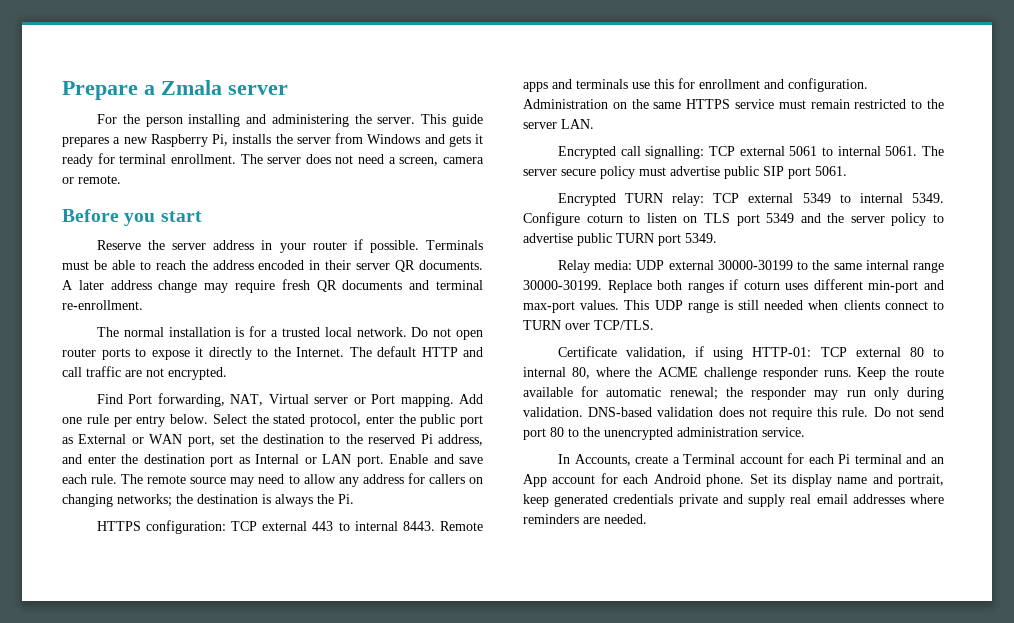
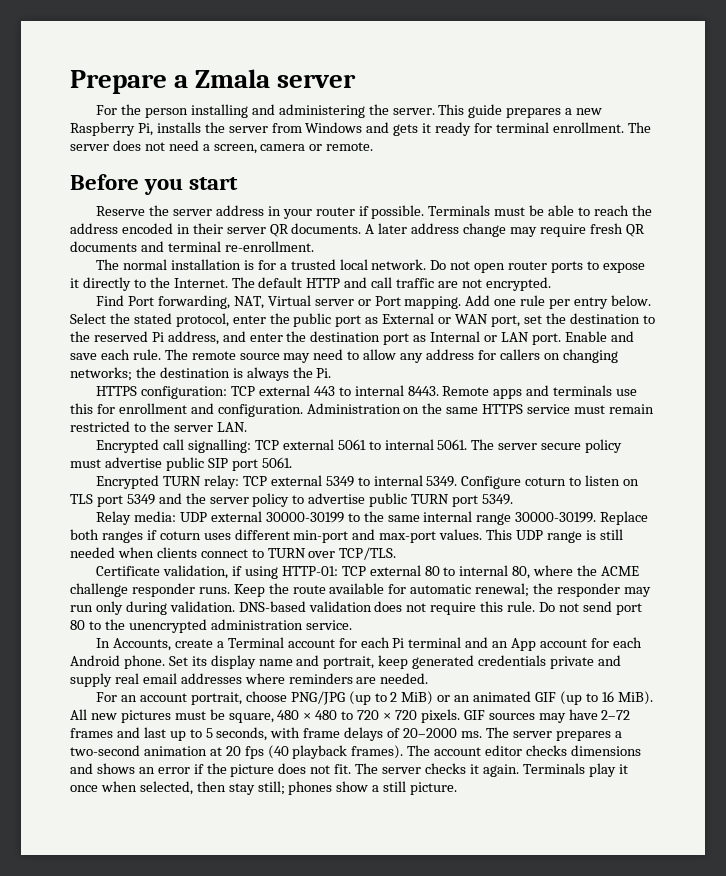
+ For an account portrait, choose PNG/JPG (up to 2 MiB) or an animated GIF (up to 16 MiB). All new pictures must be square, 480 × 480 to 720 × 720 pixels. GIF sources may have 2–72 frames and last up to 5 seconds, with frame delays of 20–2000 ms. The server prepares a two-second animation at 20 fps (40 playback frames). The account editor checks dimensions and shows an error if the picture does not fit. The server checks it again. Terminals play it once when selected, then stay still; phones show a still picture.

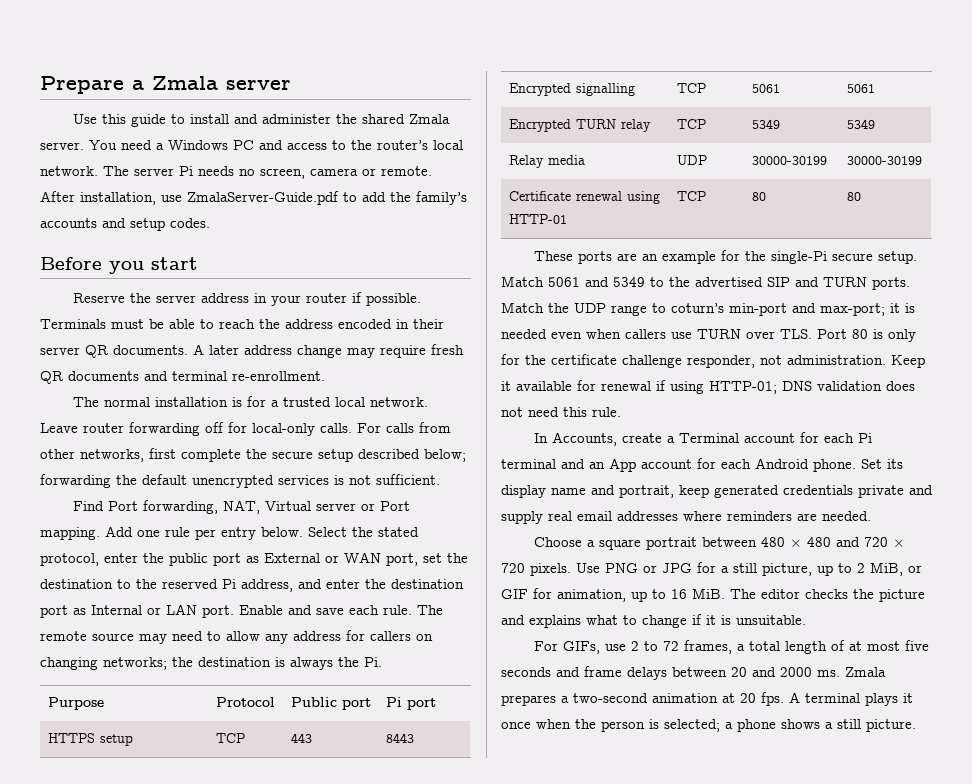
- For the person installing and administering the server. This guide prepares a new Raspberry Pi, installs the server from Windows and gets it ready for terminal enrollment. The server does not need a screen, camera or remote.
+ Use this guide to install and administer the shared Zmala server. You need a Windows PC and access to the router’s local network. The server Pi needs no screen, camera or remote. After installation, use ZmalaServer-Guide.pdf to add the family’s accounts and setup codes.
- Do not open router ports to expose it directly to the Internet. The default HTTP and call traffic are not encrypted.
+ Leave router forwarding off for local-only calls. For calls from other networks, first complete the secure setup described below; forwarding the default unencrypted services is not sufficient.
- HTTPS configuration: TCP external 443 to internal 8443. Remote apps and terminals use this for enrollment and configuration. Administration on the same HTTPS service must remain restricted to the server LAN.
- Encrypted call signalling: TCP external 5061 to internal 5061. The server secure policy must advertise public SIP port 5061.
- Encrypted TURN relay: TCP external 5349 to internal 5349. Configure coturn to listen on TLS port 5349 and the server policy to advertise public TURN port 5349.
- Relay media: UDP external 30000-30199 to the same internal range 30000-30199. Replace both ranges if coturn uses different min-port and max-port values. This UDP range is still needed when clients connect to TURN over TCP/TLS.
- Certificate validation, if using HTTP-01: TCP external 80 to internal 80, where the ACME challenge responder runs. Keep the route available for automatic renewal; the responder may run only during validation. DNS-based validation does not require this rule. Do not send port 80 to the unencrypted administration service.
+ Purpose | Protocol | Public port | Pi port
+ HTTPS setup | TCP | 443 | 8443
+ Encrypted signalling | TCP | 5061 | 5061
+ Encrypted TURN relay | TCP | 5349 | 5349
+ Relay media | UDP | 30000-30199 | 30000-30199
+ Certificate renewal using HTTP-01 | TCP | 80 | 80
+ These ports are an example for the single-Pi secure setup. Match 5061 and 5349 to the advertised SIP and TURN ports. Match the UDP range to coturn’s min-port and max-port; it is needed even when callers use TURN over TLS. Port 80 is only for the certificate challenge responder, not administration. Keep it available for renewal if using HTTP-01; DNS validation does not need this rule.
- For an account portrait, choose PNG/JPG (up to 2 MiB) or an animated GIF (up to 16 MiB). All new pictures must be square, 480 × 480 to 720 × 720 pixels.
+ Choose a square portrait between 480 × 480 and 720 × 720 pixels.
- GIF sources may have 2–72 frames and last up to 5 seconds, with frame delays of 20–2000 ms. The server prepares a two-second animation at 20 fps (40 playback frames). The account editor checks dimensions and shows an error if the picture does not fit. The server checks it again. Terminals play it once when selected, then stay still; phones show a still picture.
+ Use PNG or JPG for a still picture, up to 2 MiB, or GIF for animation, up to 16 MiB. The editor checks the picture and explains what to change if it is unsuitable.
+ For GIFs, use 2 to 72 frames, a total length of at most five seconds and frame delays between 20 and 2000 ms. Zmala prepares a two-second animation at 20 fps. A terminal plays it once when the person is selected; a phone shows a still picture.

